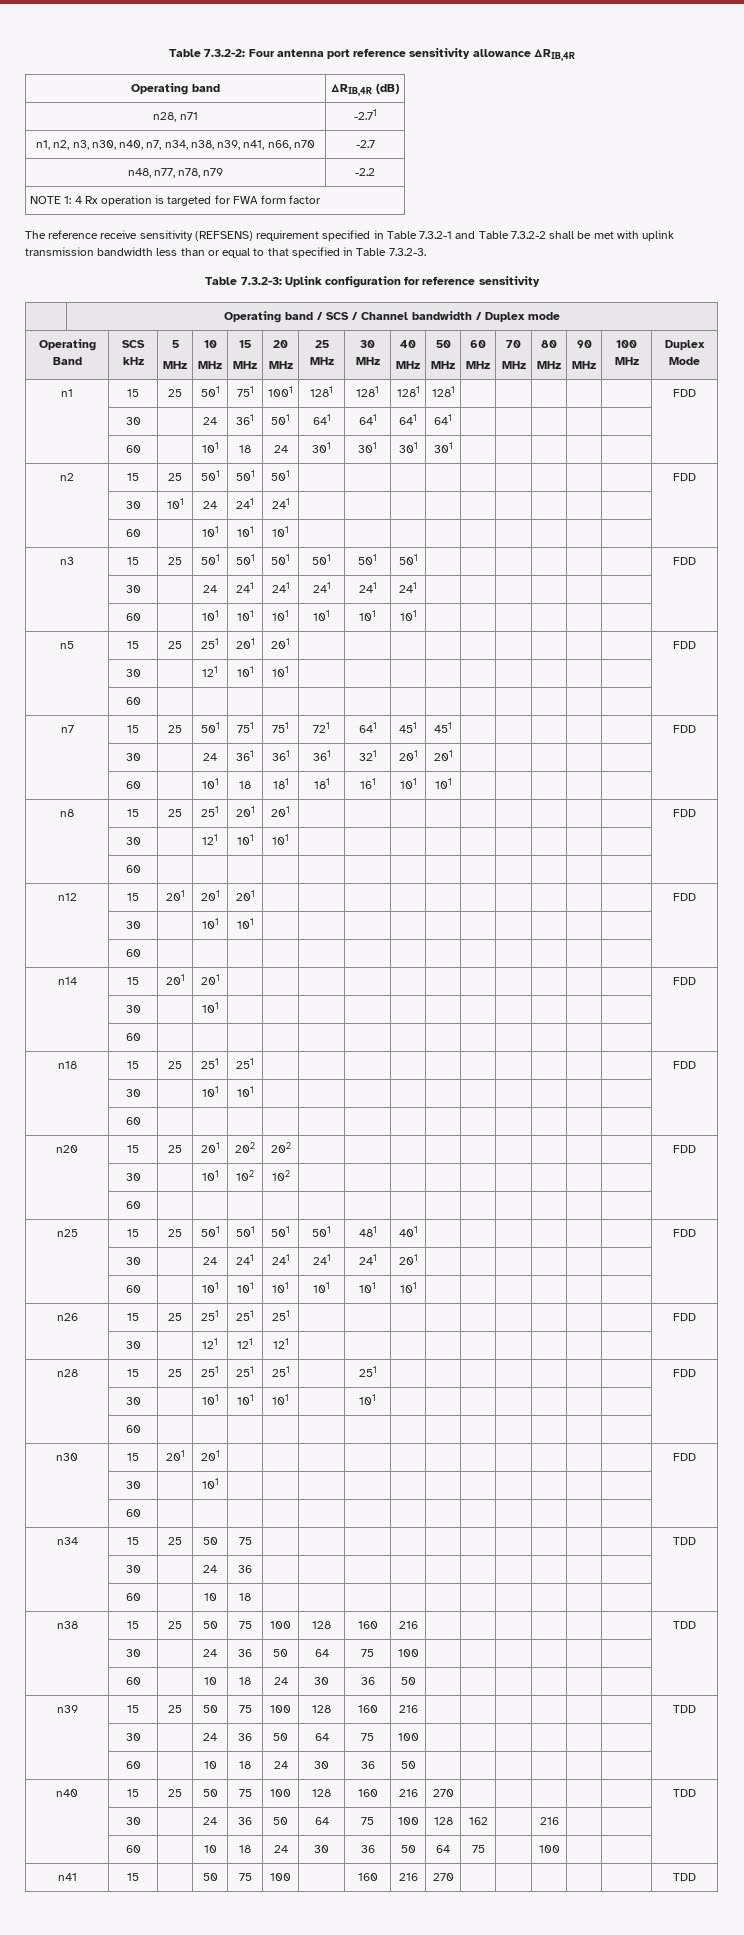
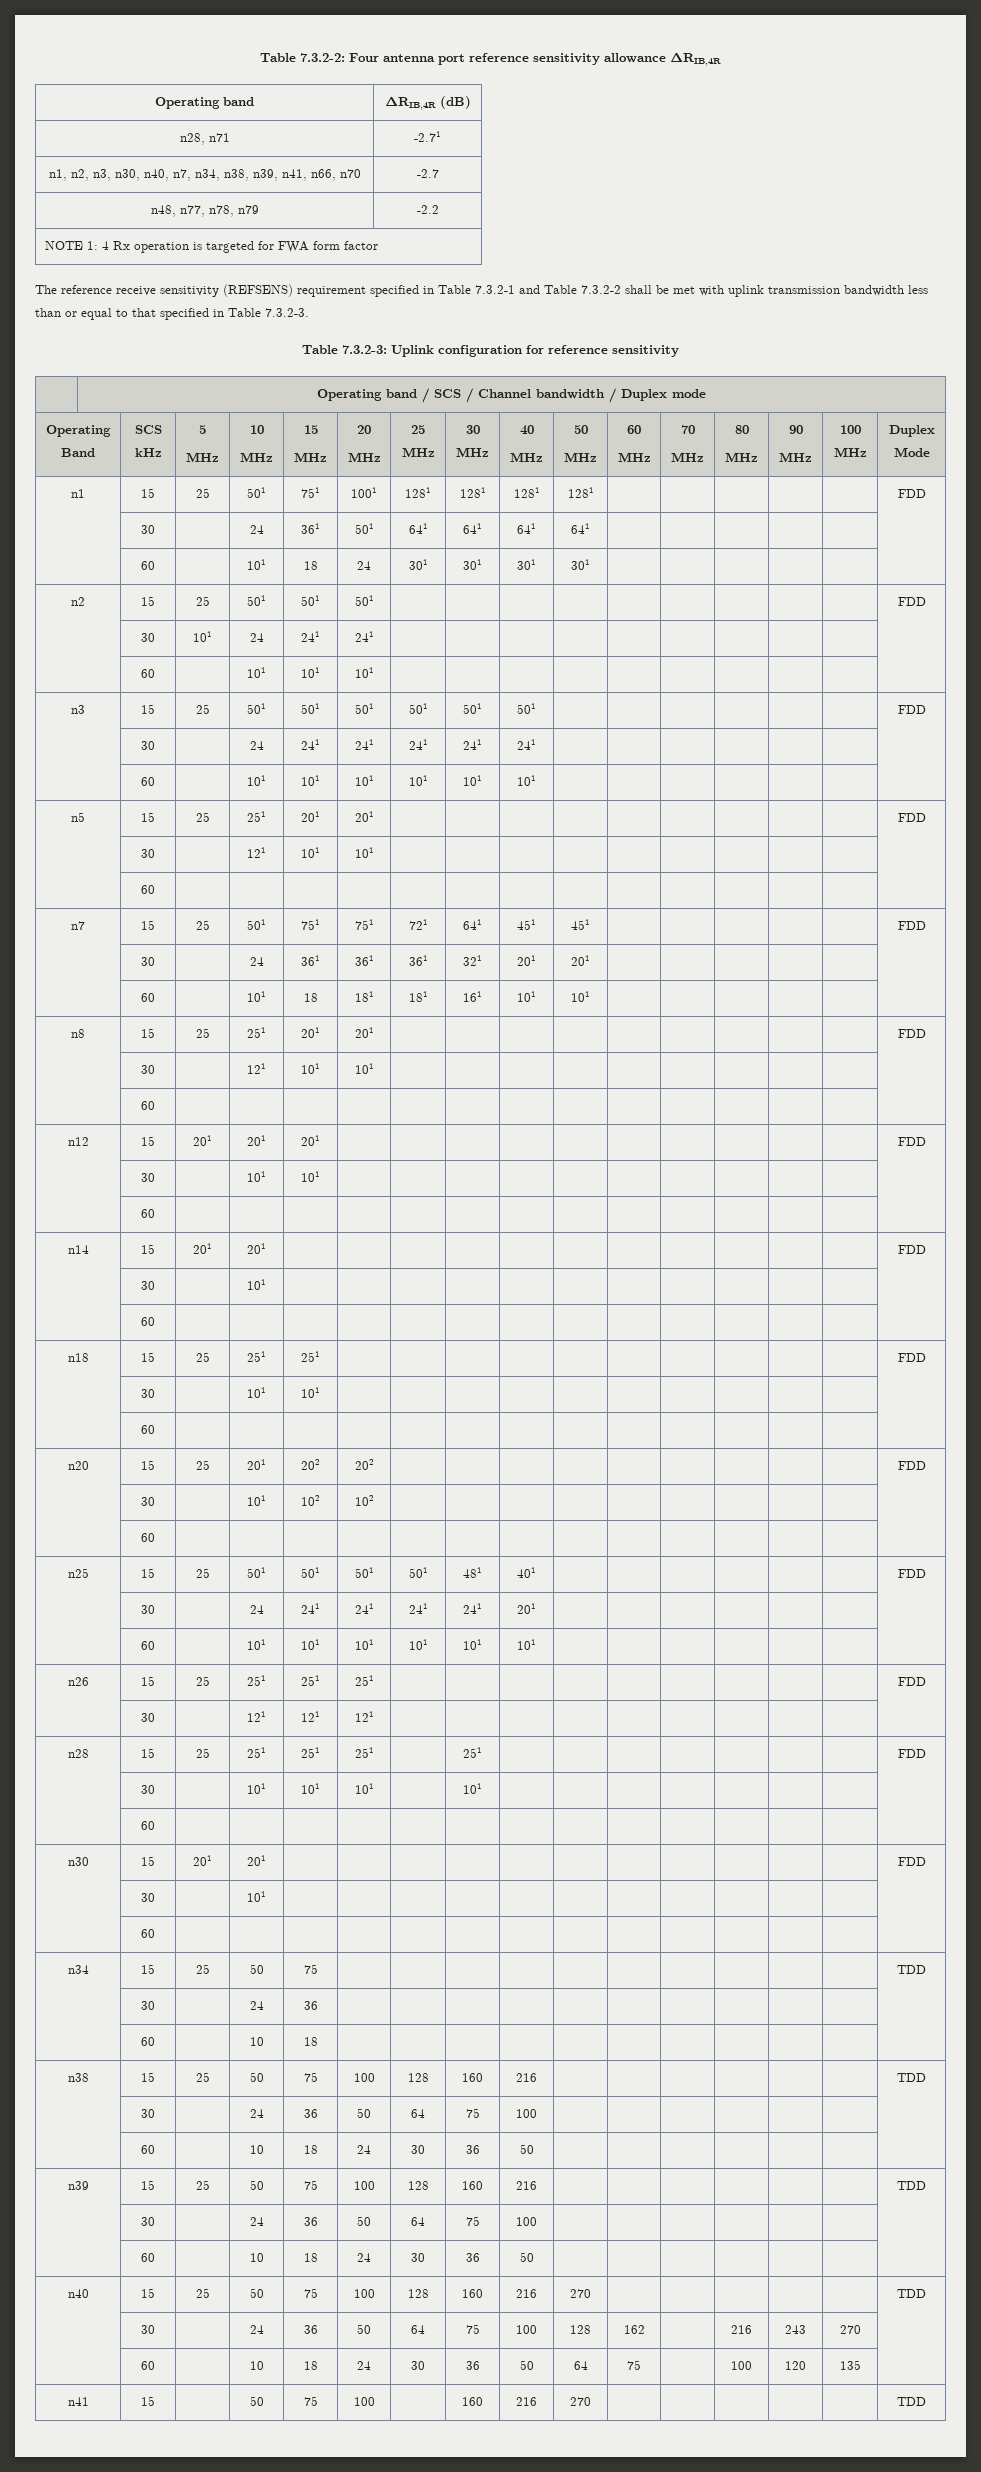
- | 30 | | 24 | 36 | 50 | 64 | 75 | 100 | 128 | 162 | | 216 | | |
+ | 30 | | 24 | 36 | 50 | 64 | 75 | 100 | 128 | 162 | | 216 | 243 | 270 |
- | 60 | | 10 | 18 | 24 | 30 | 36 | 50 | 64 | 75 | | 100 | | |
+ | 60 | | 10 | 18 | 24 | 30 | 36 | 50 | 64 | 75 | | 100 | 120 | 135 |

